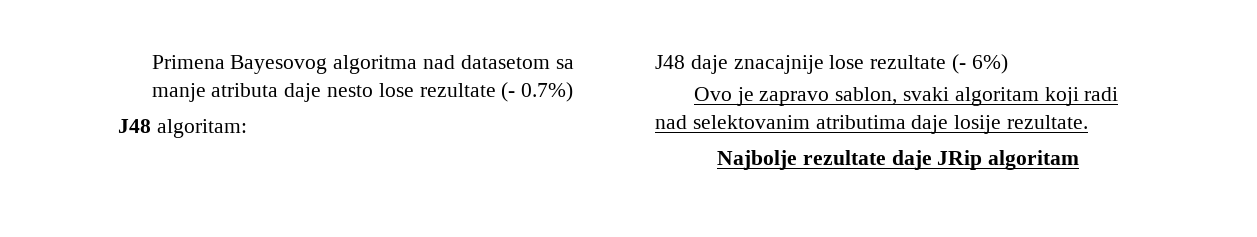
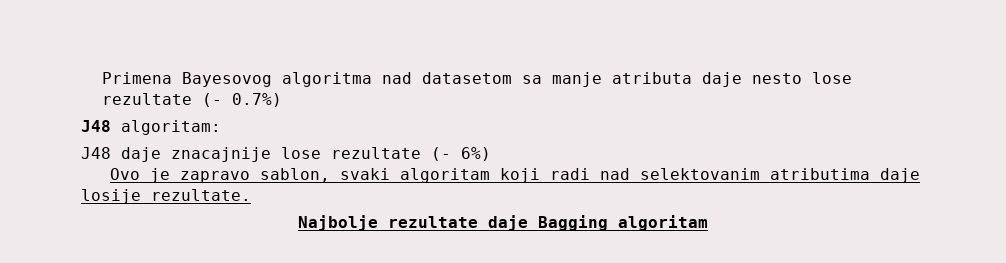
- Najbolje rezultate daje JRip algoritam
+ Najbolje rezultate daje Bagging algoritam

